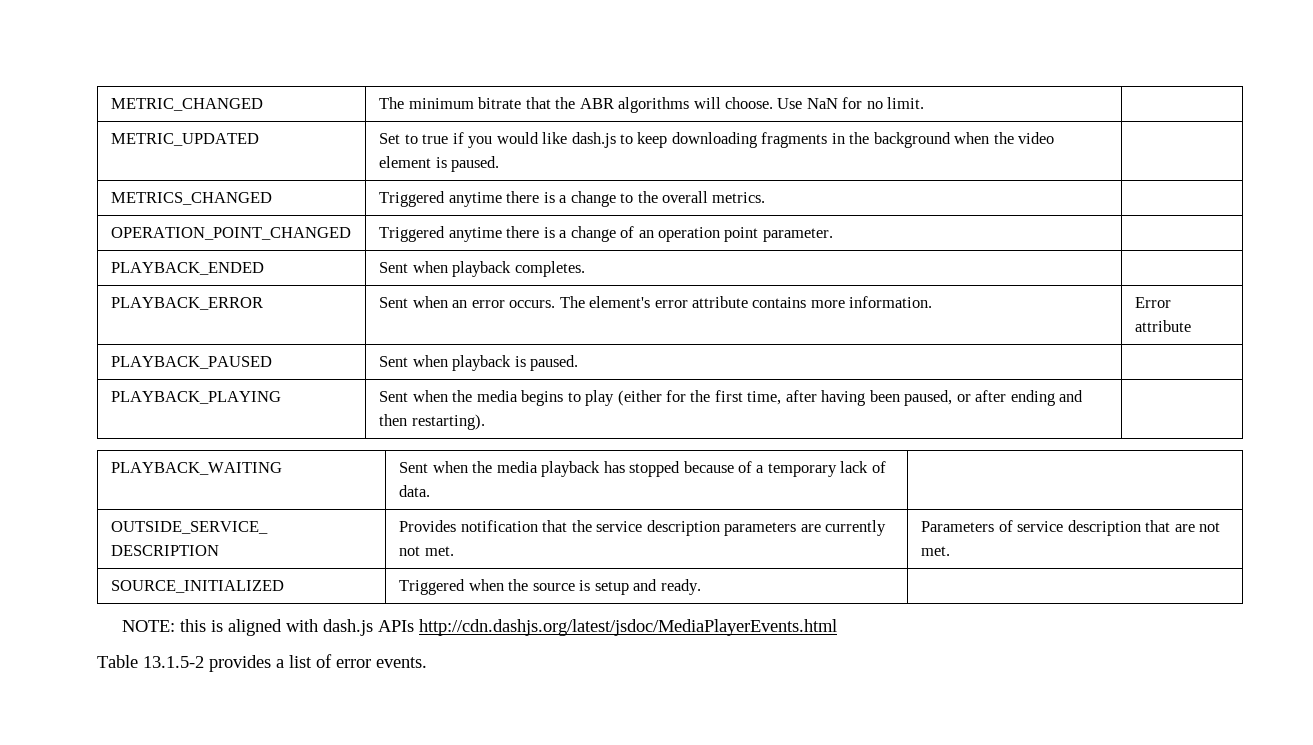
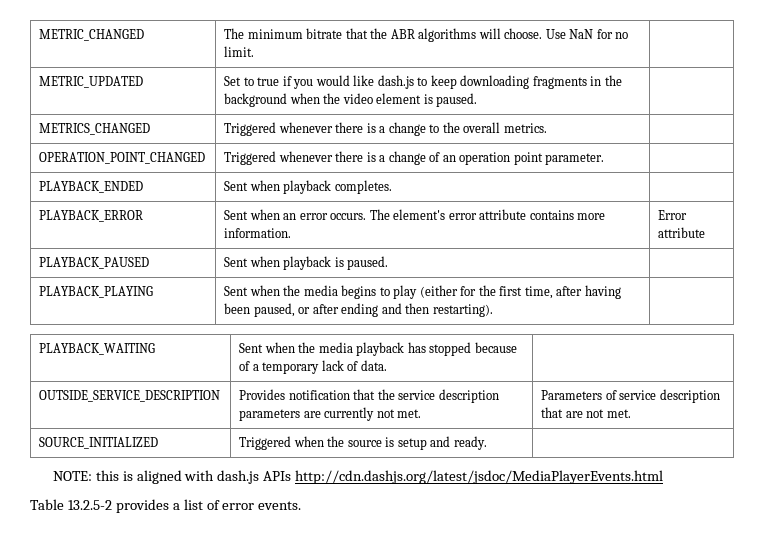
- METRICS_CHANGED | Triggered anytime there is a change to the overall metrics. |
+ METRICS_CHANGED | Triggered whenever there is a change to the overall metrics. |
- OPERATION_POINT_CHANGED | Triggered anytime there is a change of an operation point parameter. |
+ OPERATION_POINT_CHANGED | Triggered whenever there is a change of an operation point parameter. |
- Table 13.1.5-2 provides a list of error events.
+ Table 13.2.5-2 provides a list of error events.

